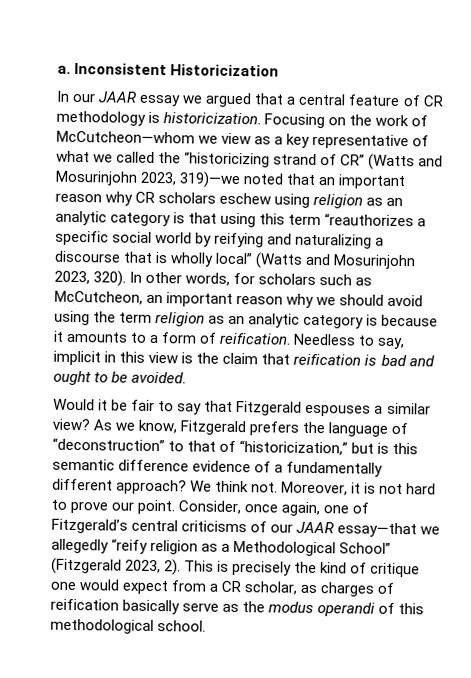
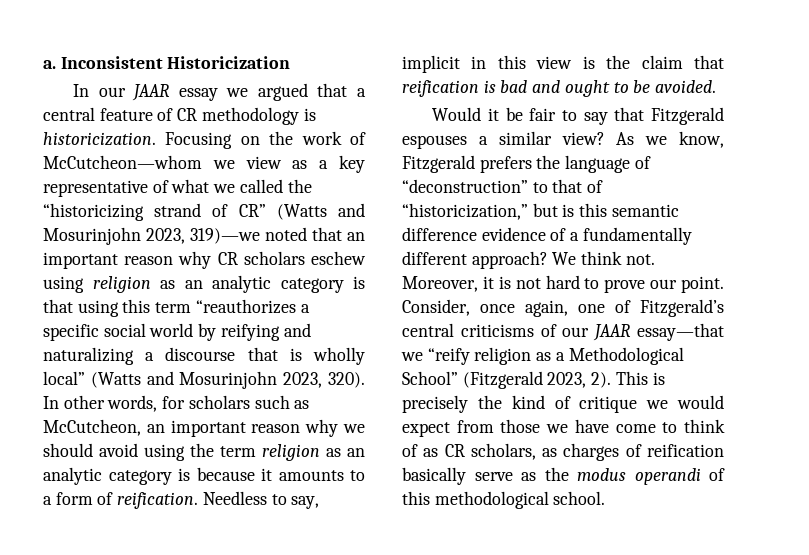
- Consider, once again, one of Fitzgerald’s central criticisms of our JAAR essay—that we allegedly “reify religion as a Methodological School” (Fitzgerald 2023, 2).
+ Consider, once again, one of Fitzgerald’s central criticisms of our JAAR essay—that we “reify religion as a Methodological School” (Fitzgerald 2023, 2).
- This is precisely the kind of critique one would expect from a CR scholar, as charges of reification basically serve as the modus operandi of this methodological school.
+ This is precisely the kind of critique we would expect from those we have come to think of as CR scholars, as charges of reification basically serve as the modus operandi of this methodological school.

